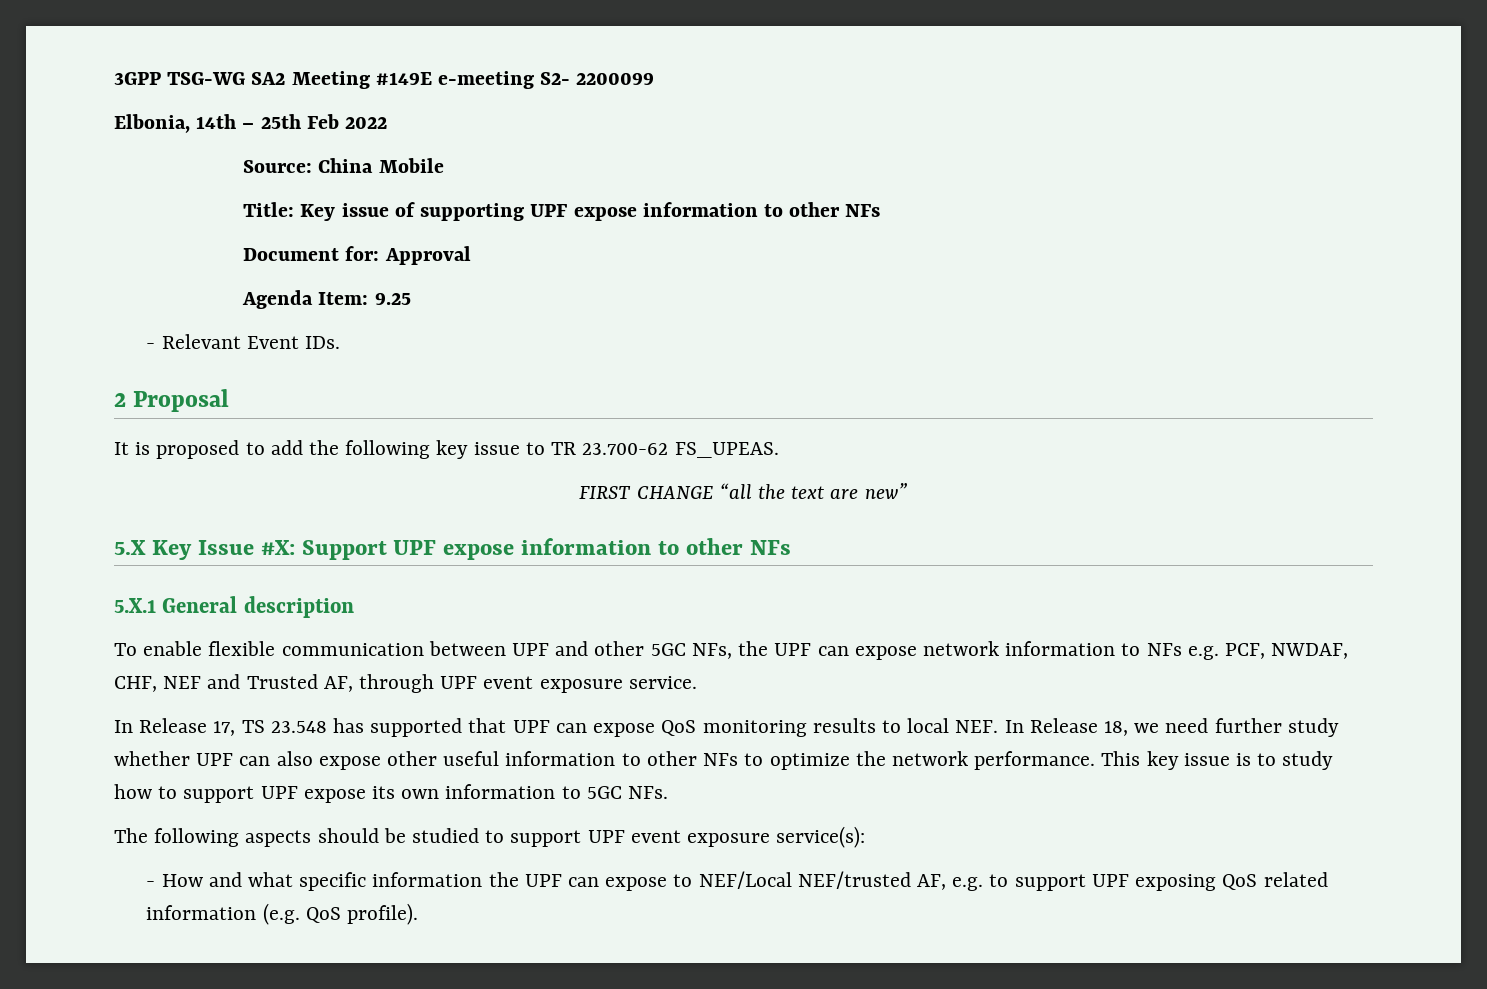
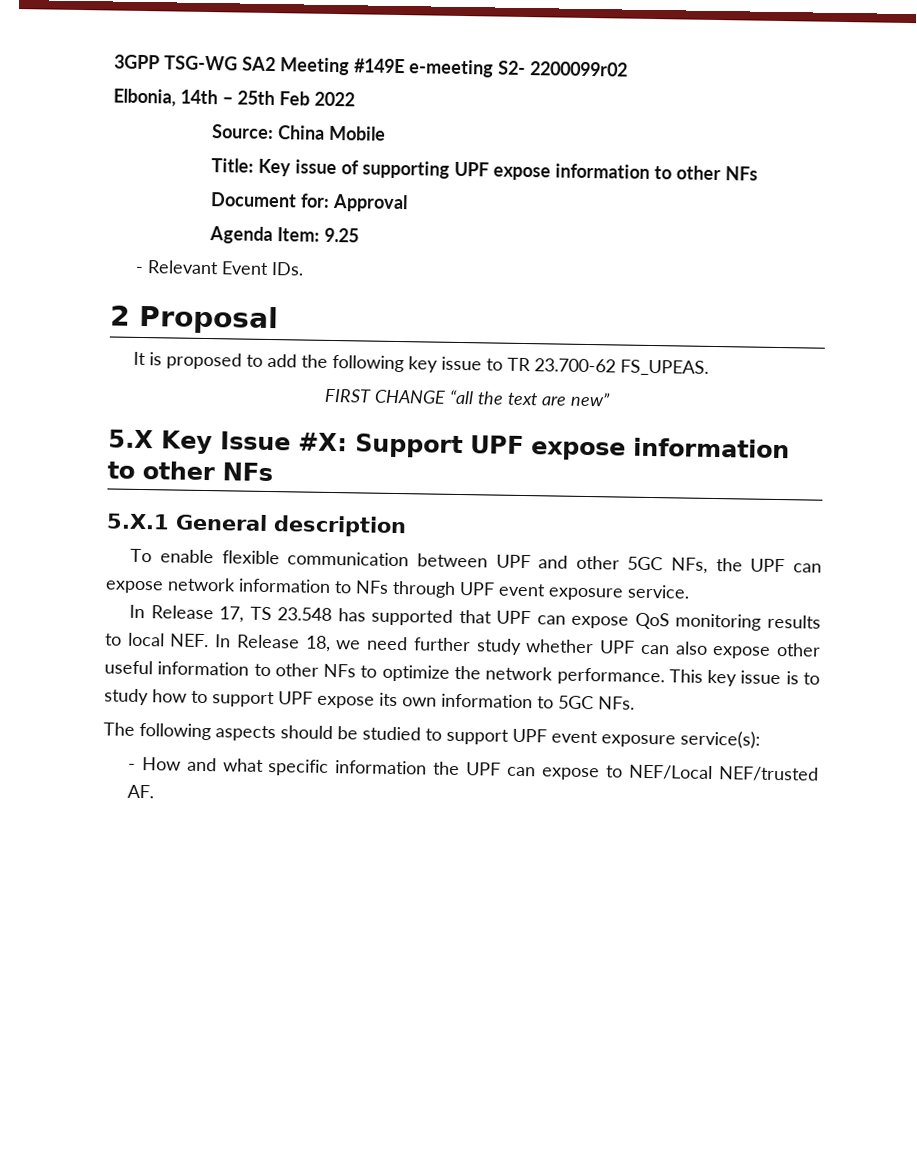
- 3GPP TSG-WG SA2 Meeting #149E e-meeting S2- 2200099
+ 3GPP TSG-WG SA2 Meeting #149E e-meeting S2- 2200099r02
- To enable flexible communication between UPF and other 5GC NFs, the UPF can expose network information to NFs e.g. PCF, NWDAF, CHF, NEF and Trusted AF, through UPF event exposure service.
+ To enable flexible communication between UPF and other 5GC NFs, the UPF can expose network information to NFs through UPF event exposure service.
- - How and what specific information the UPF can expose to NEF/Local NEF/trusted AF, e.g. to support UPF exposing QoS related information (e.g. QoS profile).
+ - How and what specific information the UPF can expose to NEF/Local NEF/trusted AF.

